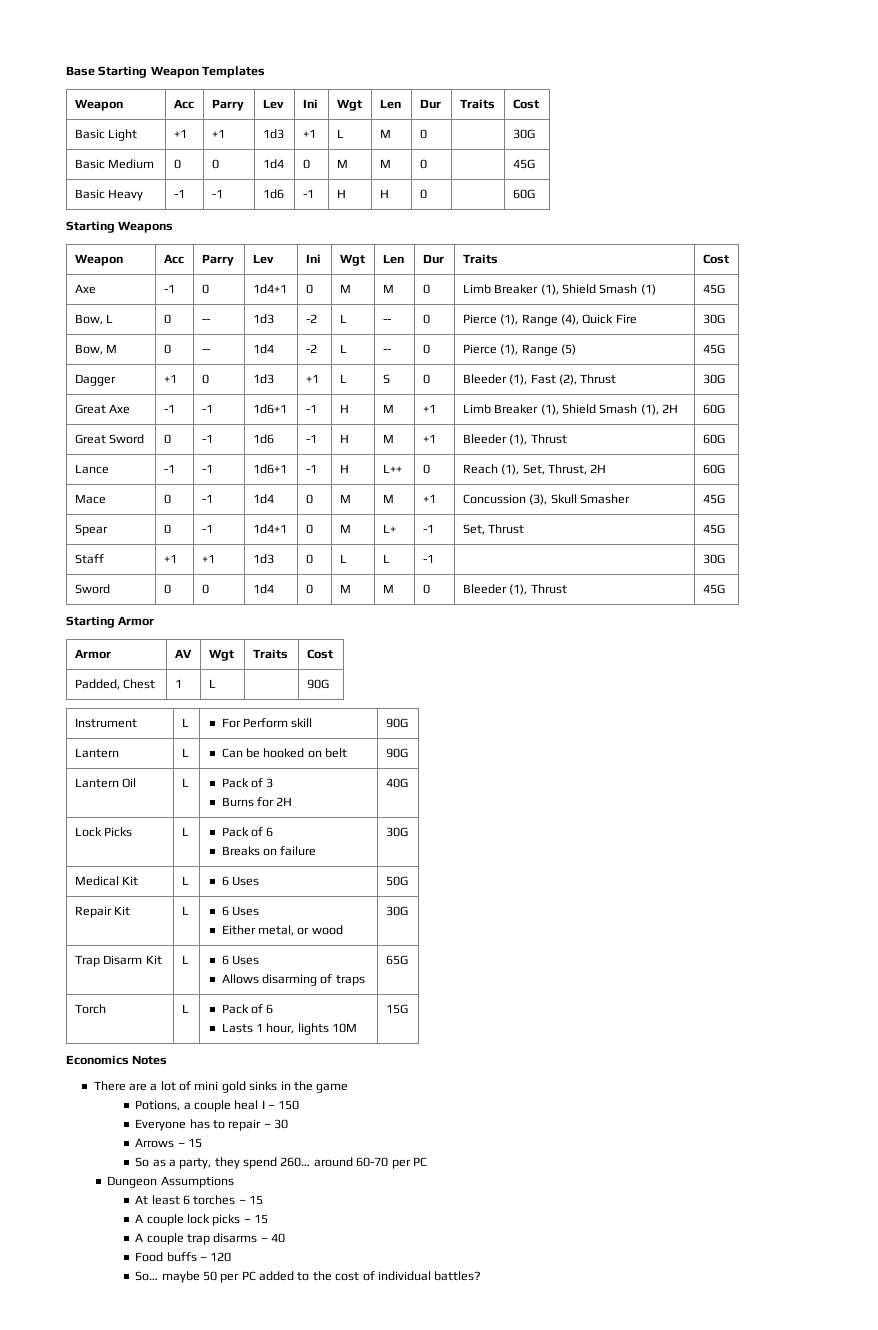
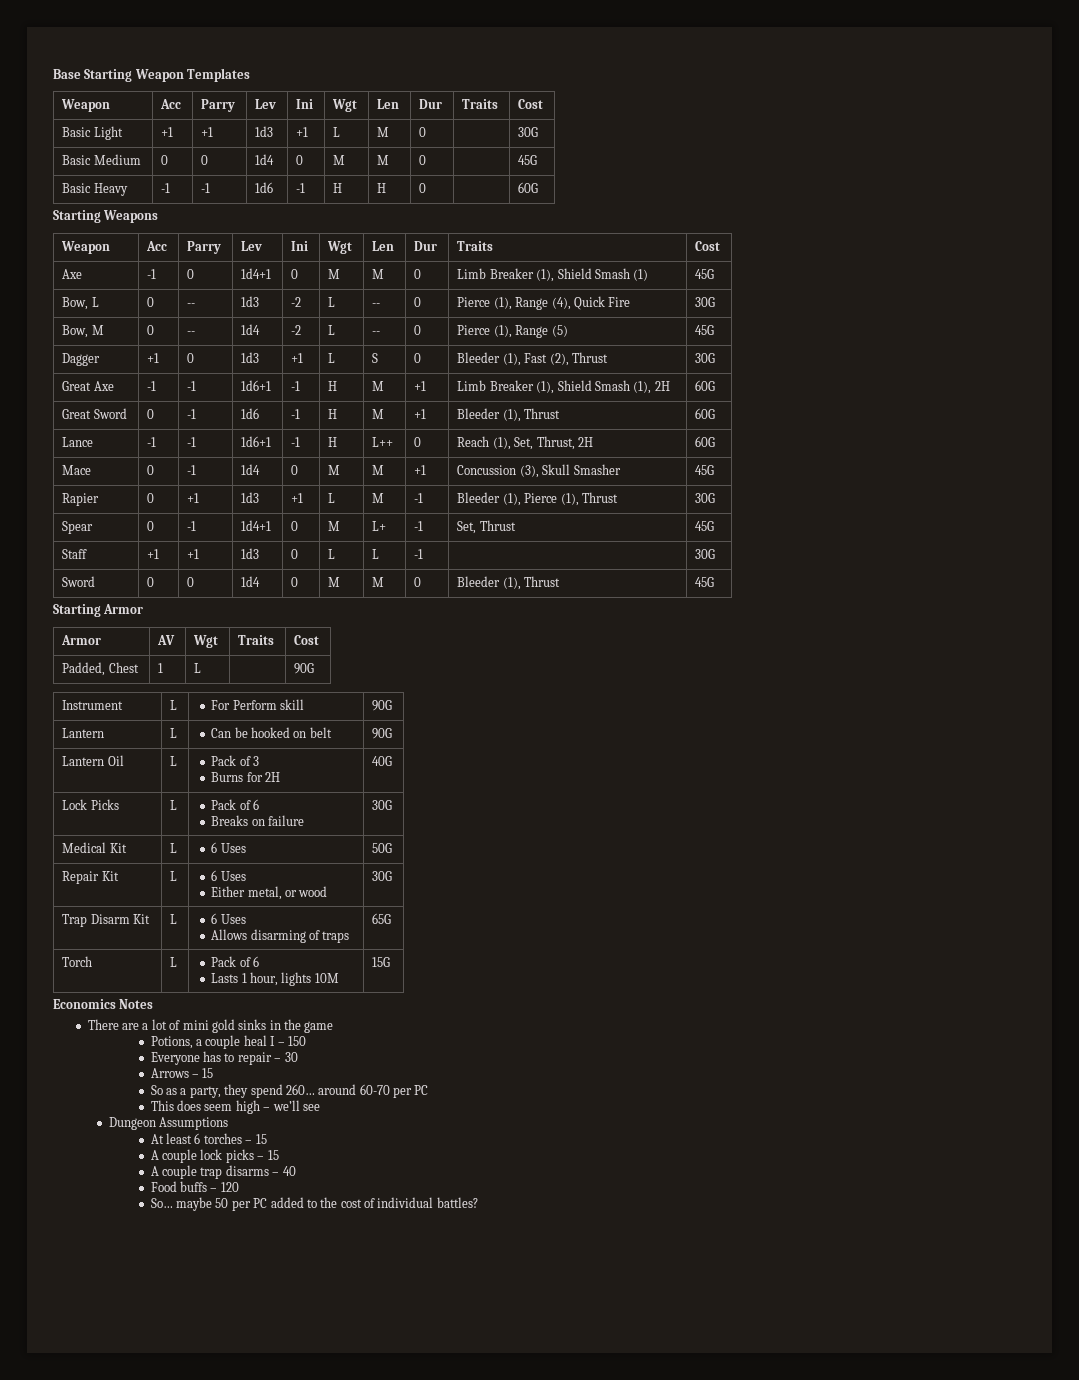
+ Rapier | 0 | +1 | 1d3 | +1 | L | M | -1 | Bleeder (1), Pierce (1), Thrust | 30G
+ This does seem high – we’ll see

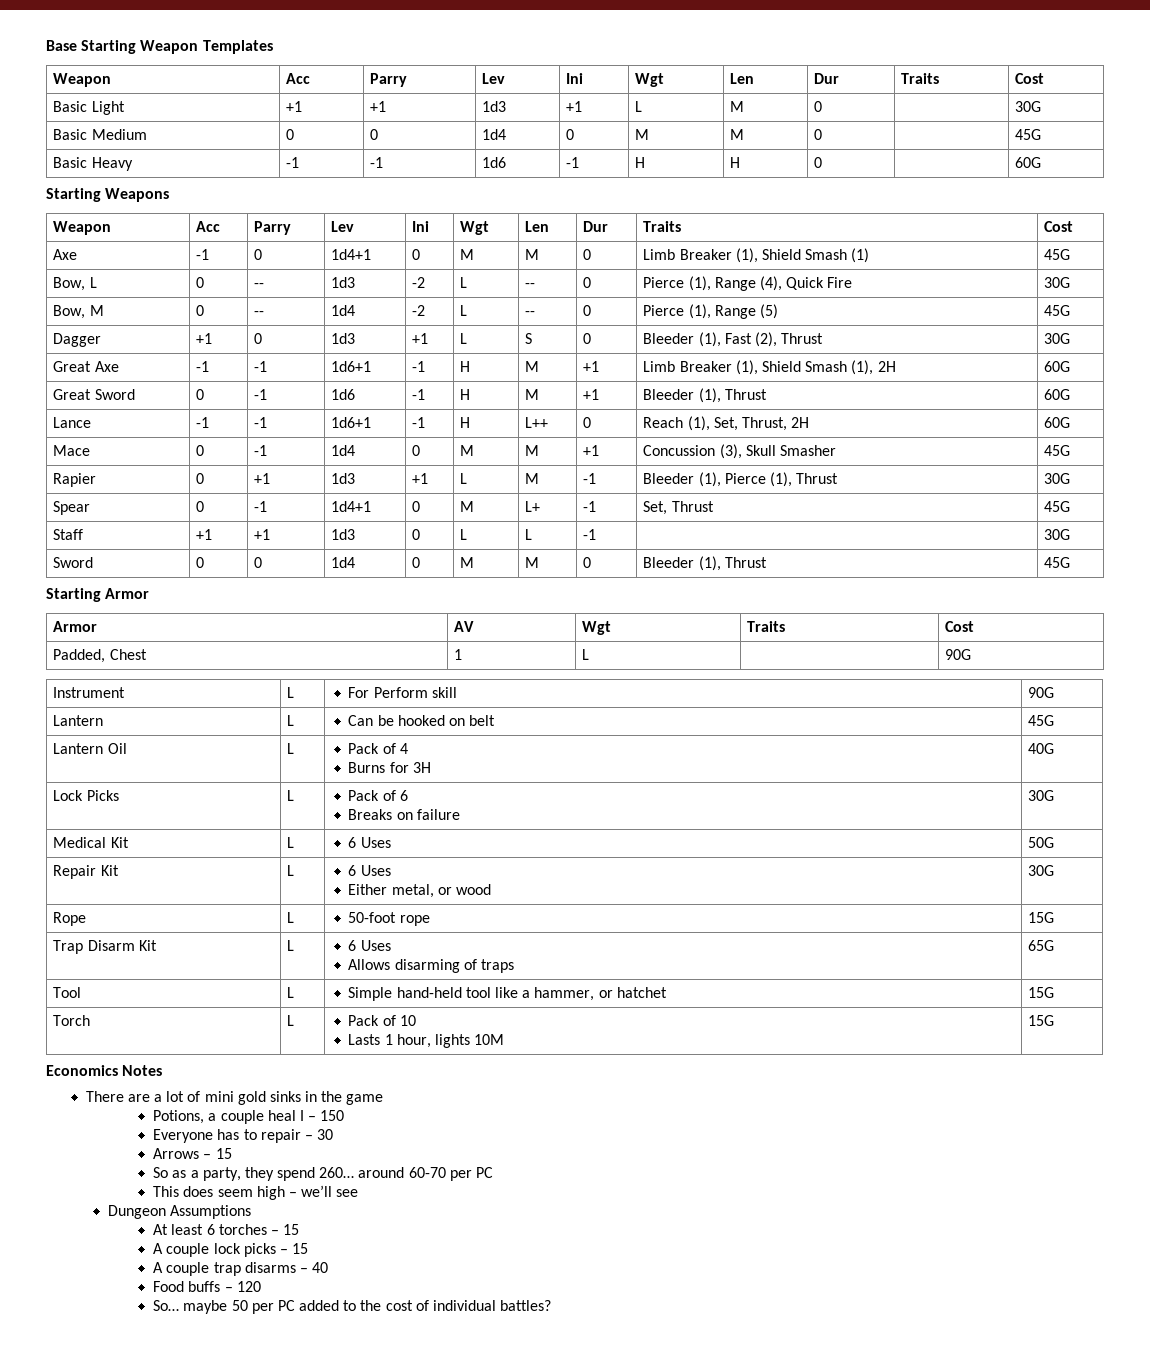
- Lantern | L | Can be hooked on belt | 90G
+ Lantern | L | Can be hooked on belt | 45G
- Lantern Oil | L | Pack of 3
- Burns for 2H | 40G
+ Lantern Oil | L | Pack of 4
+ Burns for 3H | 40G
+ Rope | L | 50-foot rope | 15G
+ Tool | L | Simple hand-held tool like a hammer, or hatchet | 15G
- Torch | L | Pack of 6
+ Torch | L | Pack of 10

